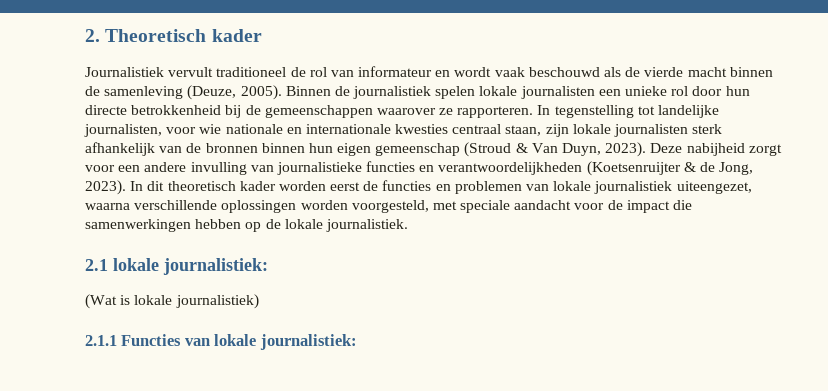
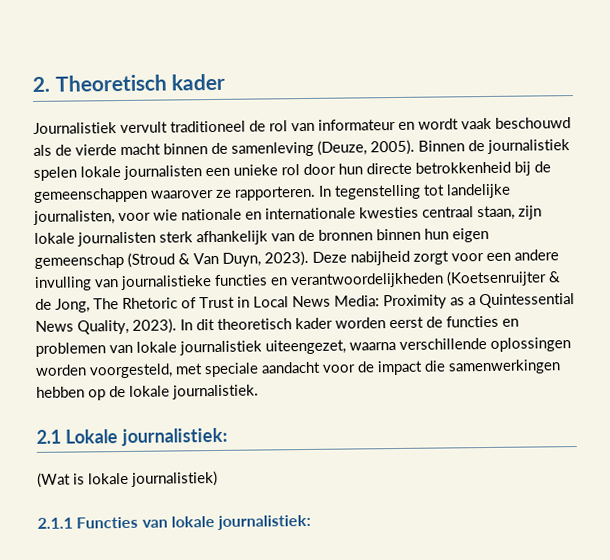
- Deze nabijheid zorgt voor een andere invulling van journalistieke functies en verantwoordelijkheden (Koetsenruijter & de Jong, 2023).
+ Deze nabijheid zorgt voor een andere invulling van journalistieke functies en verantwoordelijkheden (Koetsenruijter & de Jong, The Rhetoric of Trust in Local News Media: Proximity as a Quintessential News Quality, 2023).
- 2.1 lokale journalistiek:
+ 2.1 Lokale journalistiek:

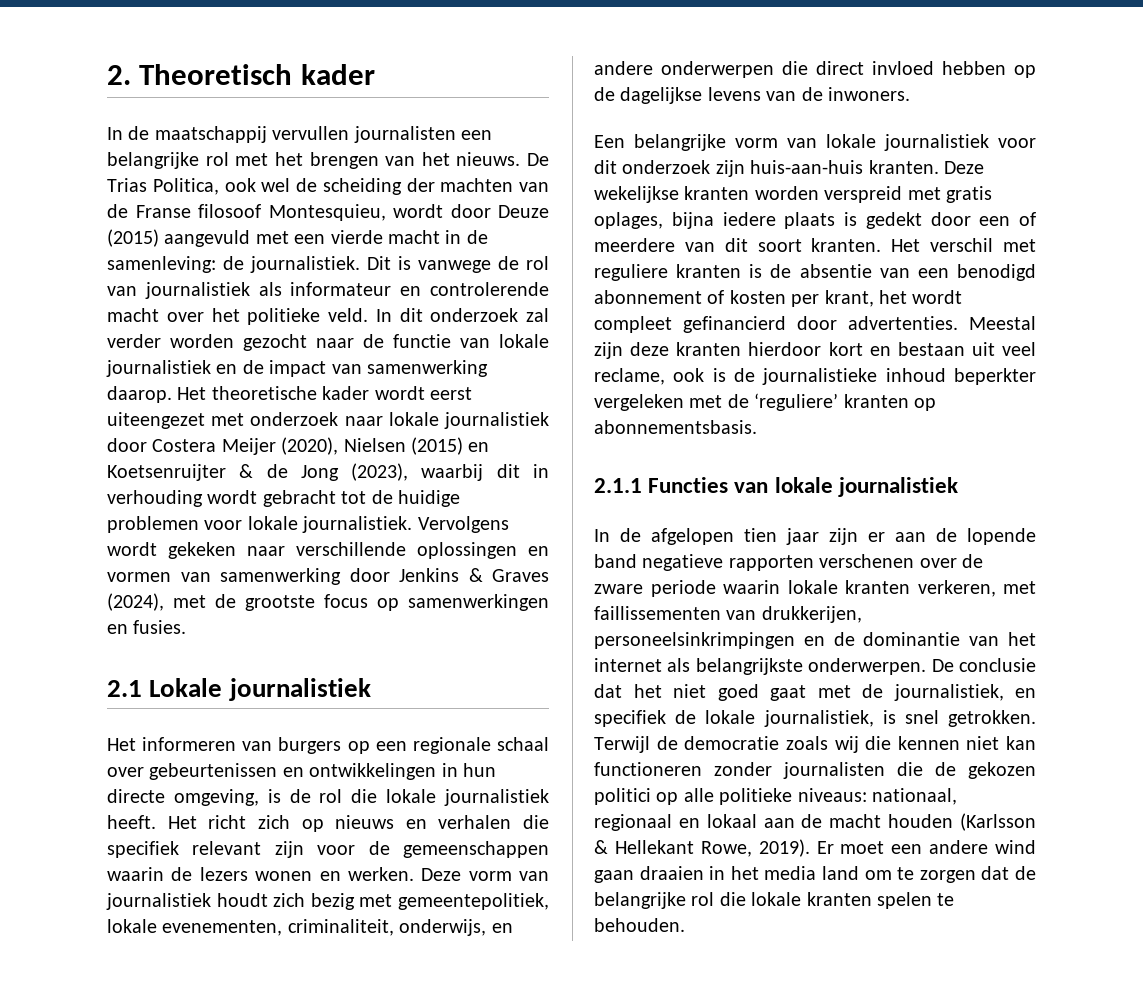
- Journalistiek vervult traditioneel de rol van informateur en wordt vaak beschouwd als de vierde macht binnen de samenleving (Deuze, 2005). Binnen de journalistiek spelen lokale journalisten een unieke rol door hun directe betrokkenheid bij de gemeenschappen waarover ze rapporteren. In tegenstelling tot landelijke journalisten, voor wie nationale en internationale kwesties centraal staan, zijn lokale journalisten sterk afhankelijk van de bronnen binnen hun eigen gemeenschap (Stroud & Van Duyn, 2023). Deze nabijheid zorgt voor een andere invulling van journalistieke functies en verantwoordelijkheden (Koetsenruijter & de Jong, The Rhetoric of Trust in Local News Media: Proximity as a Quintessential News Quality, 2023). In dit theoretisch kader worden eerst de functies en problemen van lokale journalistiek uiteengezet, waarna verschillende oplossingen worden voorgesteld, met speciale aandacht voor de impact die samenwerkingen hebben op de lokale journalistiek.
- 2.1 Lokale journalistiek:
- (Wat is lokale journalistiek)
- 2.1.1 Functies van lokale journalistiek:
+ In de maatschappij vervullen journalisten een belangrijke rol met het brengen van het nieuws. De Trias Politica, ook wel de scheiding der machten van de Franse filosoof Montesquieu, wordt door Deuze (2015) aangevuld met een vierde macht in de samenleving: de journalistiek. Dit is vanwege de rol van journalistiek als informateur en controlerende macht over het politieke veld. In dit onderzoek zal verder worden gezocht naar de functie van lokale journalistiek en de impact van samenwerking daarop. Het theoretische kader wordt eerst uiteengezet met onderzoek naar lokale journalistiek door Costera Meijer (2020), Nielsen (2015) en Koetsenruijter & de Jong (2023), waarbij dit in verhouding wordt gebracht tot de huidige problemen voor lokale journalistiek. Vervolgens wordt gekeken naar verschillende oplossingen en vormen van samenwerking door Jenkins & Graves (2024), met de grootste focus op samenwerkingen en fusies.
+ 2.1 Lokale journalistiek
+ Het informeren van burgers op een regionale schaal over gebeurtenissen en ontwikkelingen in hun directe omgeving, is de rol die lokale journalistiek heeft. Het richt zich op nieuws en verhalen die specifiek relevant zijn voor de gemeenschappen waarin de lezers wonen en werken. Deze vorm van journalistiek houdt zich bezig met gemeentepolitiek, lokale evenementen, criminaliteit, onderwijs, en andere onderwerpen die direct invloed hebben op de dagelijkse levens van de inwoners.
+ Een belangrijke vorm van lokale journalistiek voor dit onderzoek zijn huis-aan-huis kranten. Deze wekelijkse kranten worden verspreid met gratis oplages, bijna iedere plaats is gedekt door een of meerdere van dit soort kranten. Het verschil met reguliere kranten is de absentie van een benodigd abonnement of kosten per krant, het wordt compleet gefinancierd door advertenties. Meestal zijn deze kranten hierdoor kort en bestaan uit veel reclame, ook is de journalistieke inhoud beperkter vergeleken met de ‘reguliere’ kranten op abonnementsbasis.
+ 2.1.1 Functies van lokale journalistiek
+ In de afgelopen tien jaar zijn er aan de lopende band negatieve rapporten verschenen over de zware periode waarin lokale kranten verkeren, met faillissementen van drukkerijen, personeelsinkrimpingen en de dominantie van het internet als belangrijkste onderwerpen. De conclusie dat het niet goed gaat met de journalistiek, en specifiek de lokale journalistiek, is snel getrokken. Terwijl de democratie zoals wij die kennen niet kan functioneren zonder journalisten die de gekozen politici op alle politieke niveaus: nationaal, regionaal en lokaal aan de macht houden (Karlsson & Hellekant Rowe, 2019). Er moet een andere wind gaan draaien in het media land om te zorgen dat de belangrijke rol die lokale kranten spelen te behouden.

